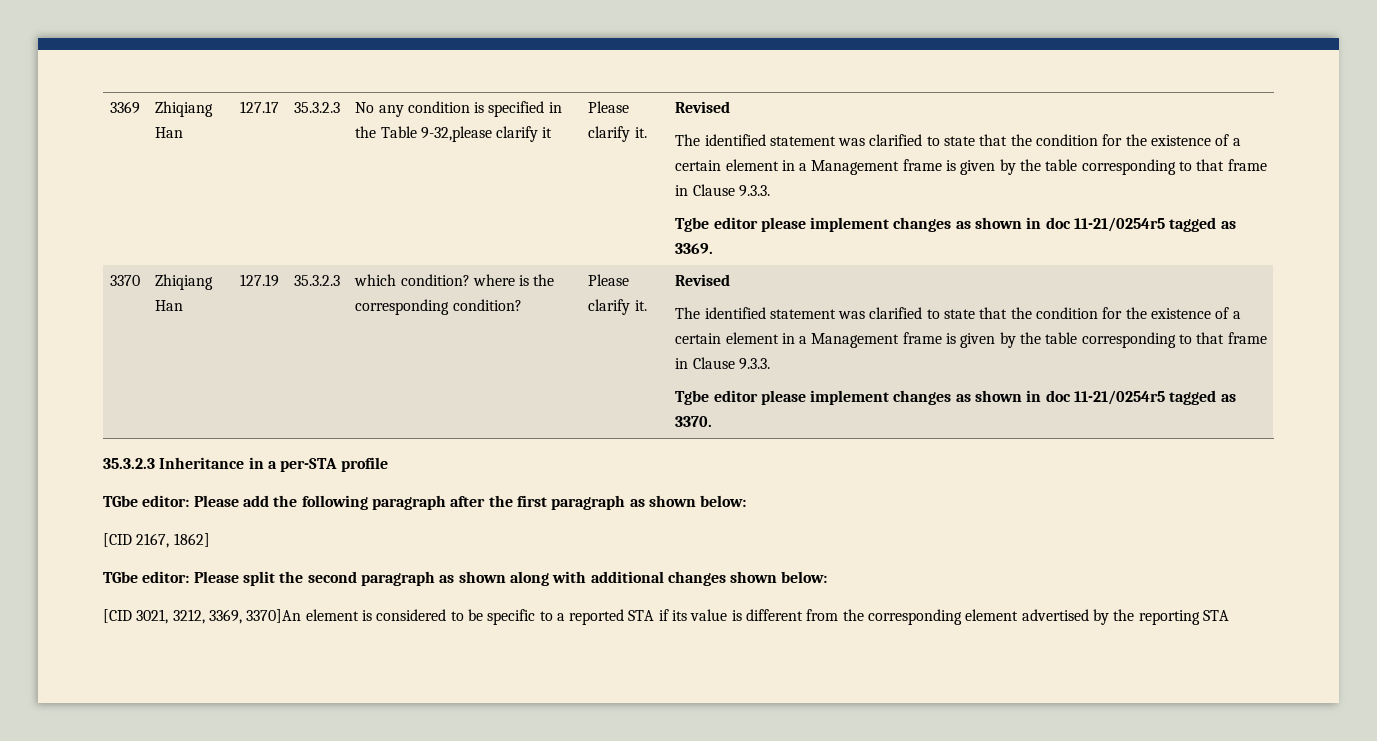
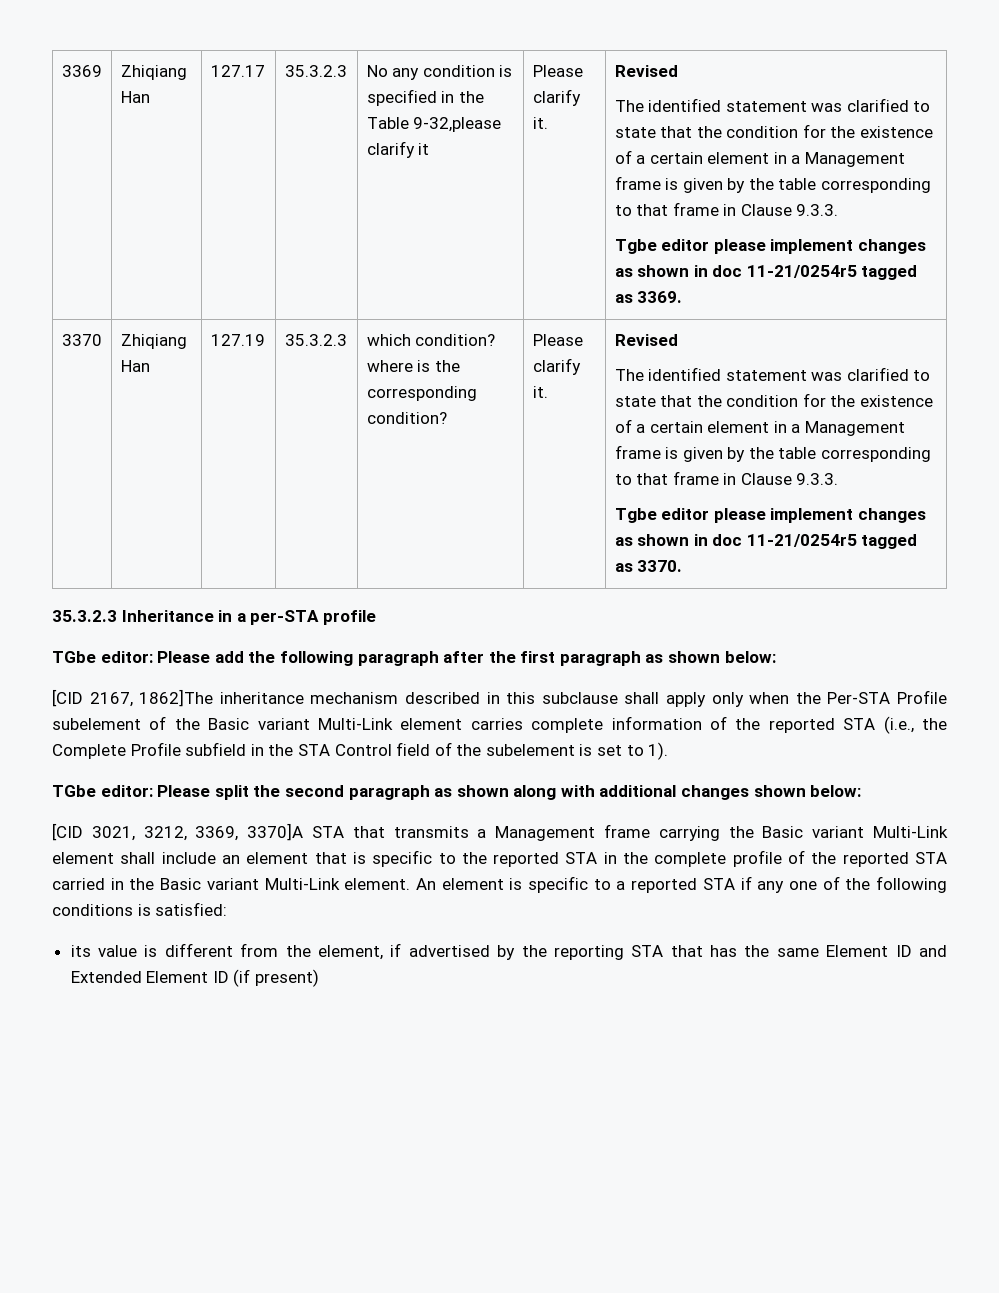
- [CID 2167, 1862]
+ [CID 2167, 1862]The inheritance mechanism described in this subclause shall apply only when the Per-STA Profile subelement of the Basic variant Multi-Link element carries complete information of the reported STA (i.e., the Complete Profile subfield in the STA Control field of the subelement is set to 1).
- [CID 3021, 3212, 3369, 3370]An element is considered to be specific to a reported STA if its value is different from the corresponding element advertised by the reporting STA
+ [CID 3021, 3212, 3369, 3370]A STA that transmits a Management frame carrying the Basic variant Multi-Link element shall include an element that is specific to the reported STA in the complete profile of the reported STA carried in the Basic variant Multi-Link element. An element is specific to a reported STA if any one of the following conditions is satisfied:
+ its value is different from the element, if advertised by the reporting STA that has the same Element ID and Extended Element ID (if present)

